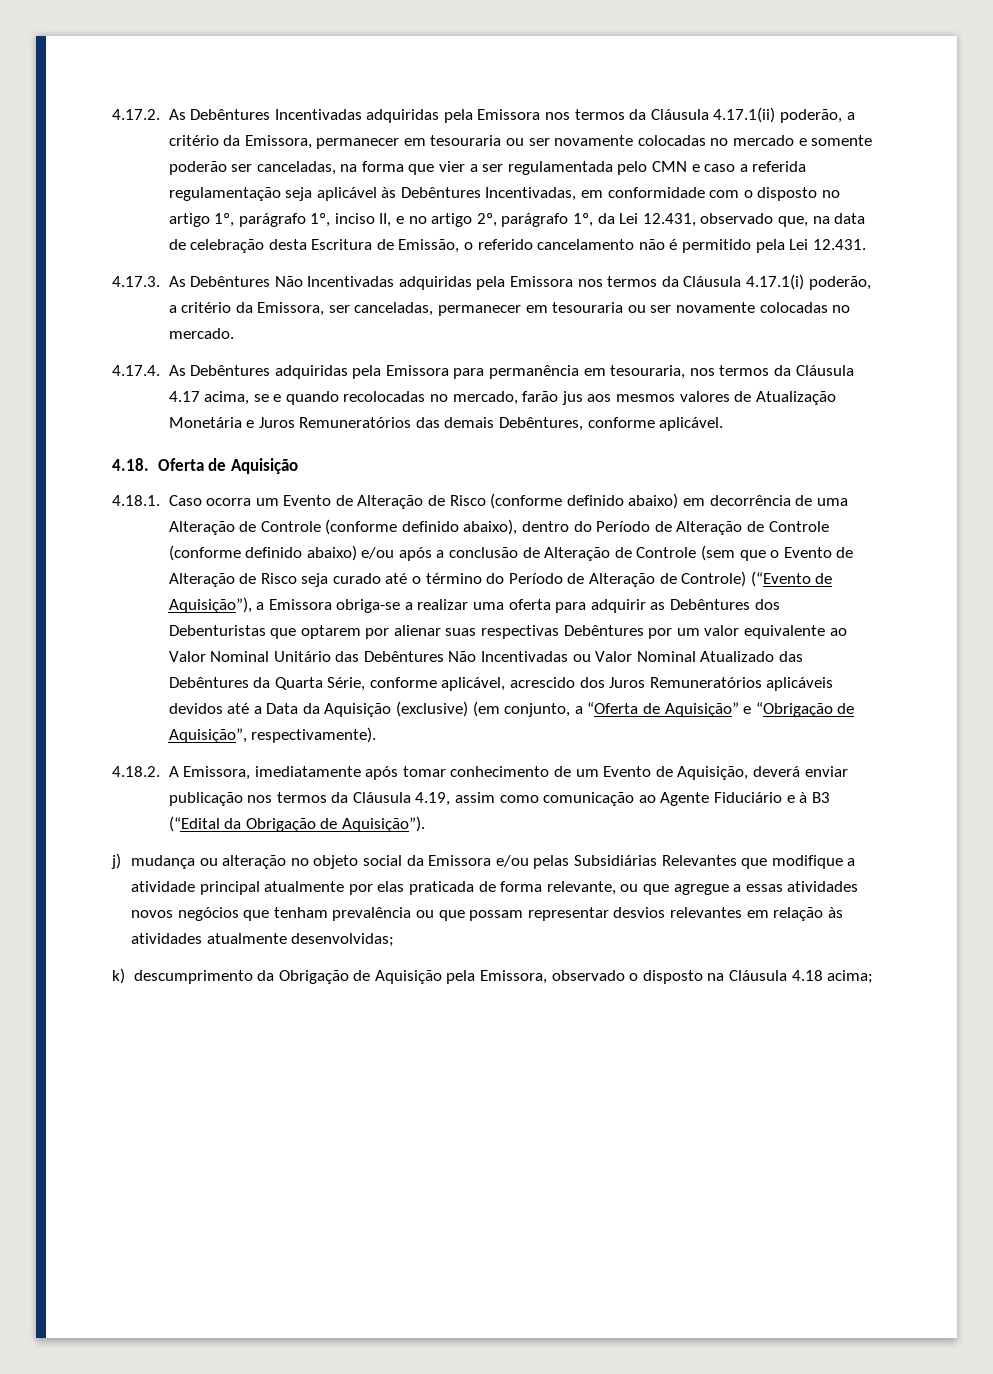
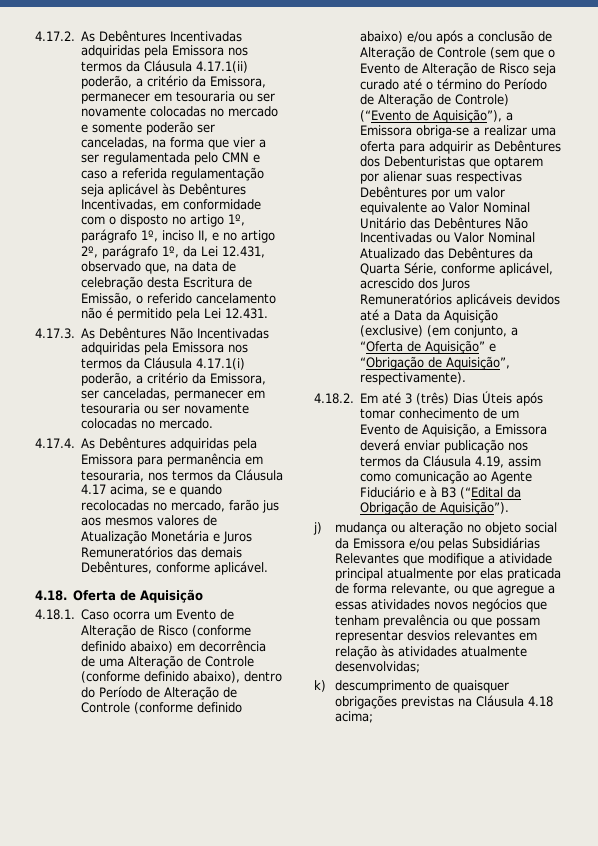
- 4.18.2. A Emissora, imediatamente após tomar conhecimento de um Evento de Aquisição, deverá enviar publicação nos termos da Cláusula 4.19, assim como comunicação ao Agente Fiduciário e à B3 (“Edital da Obrigação de Aquisição”).
+ 4.18.2. Em até 3 (três) Dias Úteis após tomar conhecimento de um Evento de Aquisição, a Emissora deverá enviar publicação nos termos da Cláusula 4.19, assim como comunicação ao Agente Fiduciário e à B3 (“Edital da Obrigação de Aquisição”).
- k) descumprimento da Obrigação de Aquisição pela Emissora, observado o disposto na Cláusula 4.18 acima;
+ k) descumprimento de quaisquer obrigações previstas na Cláusula 4.18 acima;

